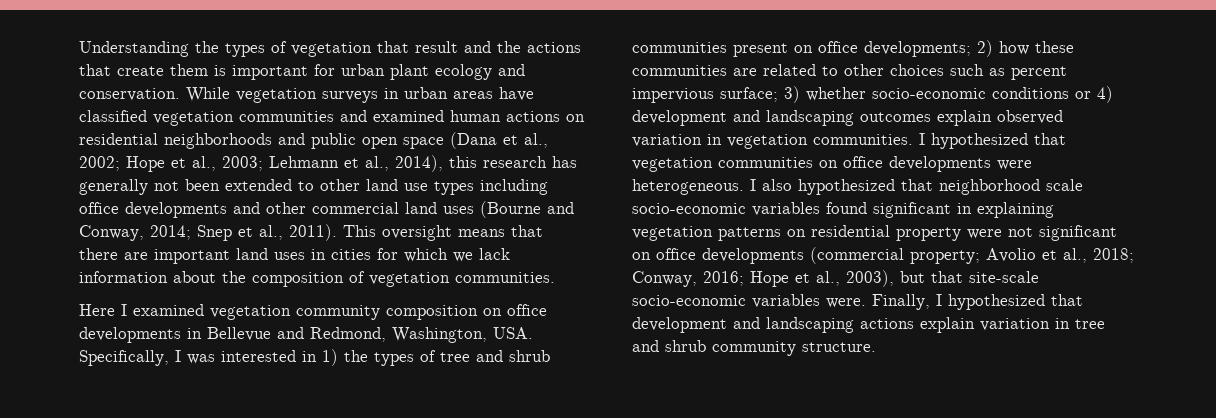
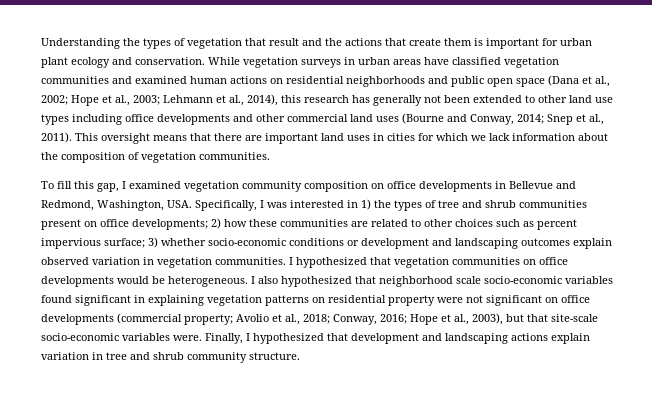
- Here I examined vegetation community composition on office developments in Bellevue and Redmond, Washington, USA. Specifically, I was interested in 1) the types of tree and shrub communities present on office developments; 2) how these communities are related to other choices such as percent impervious surface; 3) whether socio-economic conditions or 4) development and landscaping outcomes explain observed variation in vegetation communities.
+ To fill this gap, I examined vegetation community composition on office developments in Bellevue and Redmond, Washington, USA. Specifically, I was interested in 1) the types of tree and shrub communities present on office developments; 2) how these communities are related to other choices such as percent impervious surface; 3) whether socio-economic conditions or development and landscaping outcomes explain observed variation in vegetation communities.
- I hypothesized that vegetation communities on office developments were heterogeneous.
+ I hypothesized that vegetation communities on office developments would be heterogeneous.

